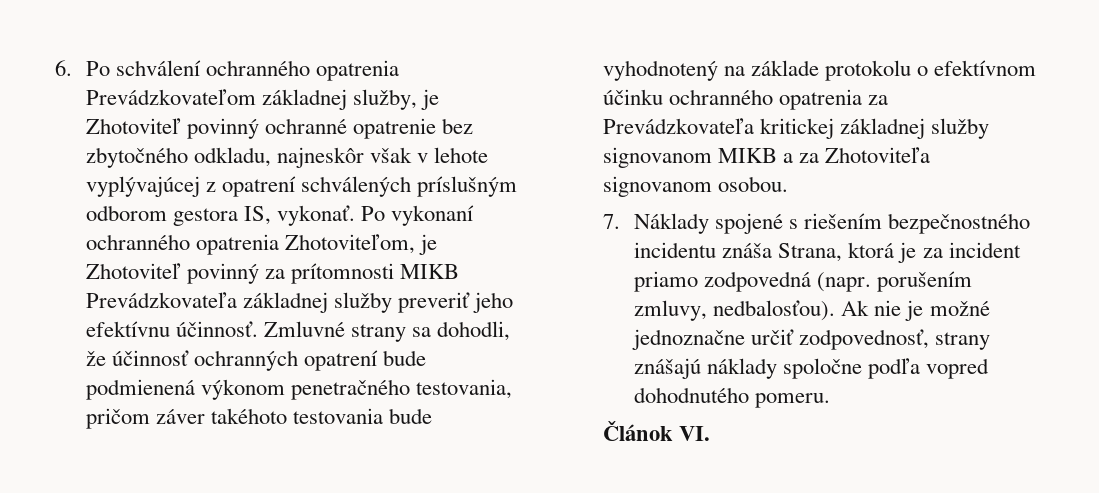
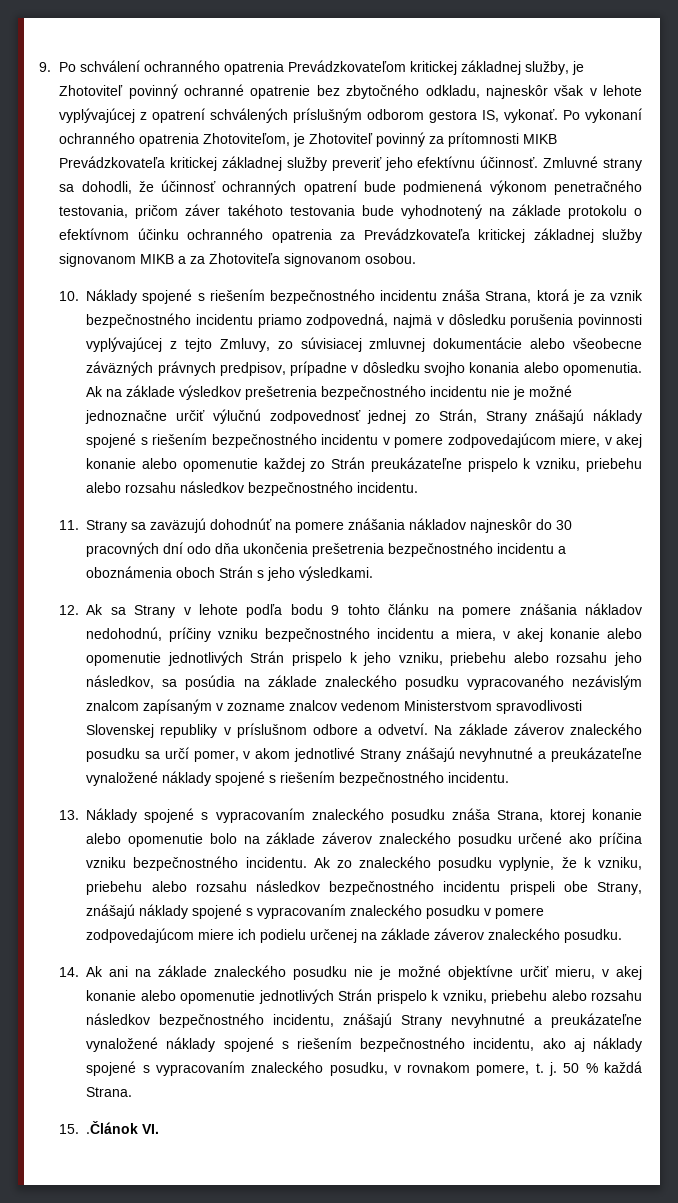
- 6. Po schválení ochranného opatrenia Prevádzkovateľom základnej služby, je Zhotoviteľ povinný ochranné opatrenie bez zbytočného odkladu, najneskôr však v lehote vyplývajúcej z opatrení schválených príslušným odborom gestora IS, vykonať.
+ 9. Po schválení ochranného opatrenia Prevádzkovateľom kritickej základnej služby, je Zhotoviteľ povinný ochranné opatrenie bez zbytočného odkladu, najneskôr však v lehote vyplývajúcej z opatrení schválených príslušným odborom gestora IS, vykonať.
- Po vykonaní ochranného opatrenia Zhotoviteľom, je Zhotoviteľ povinný za prítomnosti MIKB Prevádzkovateľa základnej služby preveriť jeho efektívnu účinnosť.
+ Po vykonaní ochranného opatrenia Zhotoviteľom, je Zhotoviteľ povinný za prítomnosti MIKB Prevádzkovateľa kritickej základnej služby preveriť jeho efektívnu účinnosť.
- 7. Náklady spojené s riešením bezpečnostného incidentu znáša Strana, ktorá je za incident priamo zodpovedná (napr. porušením zmluvy, nedbalosťou). Ak nie je možné jednoznačne určiť zodpovednosť, strany znášajú náklady spoločne podľa vopred dohodnutého pomeru.
- Článok VI.
+ 10. Náklady spojené s riešením bezpečnostného incidentu znáša Strana, ktorá je za vznik bezpečnostného incidentu priamo zodpovedná, najmä v dôsledku porušenia povinnosti vyplývajúcej z tejto Zmluvy, zo súvisiacej zmluvnej dokumentácie alebo všeobecne záväzných právnych predpisov, prípadne v dôsledku svojho konania alebo opomenutia. Ak na základe výsledkov prešetrenia bezpečnostného incidentu nie je možné jednoznačne určiť výlučnú zodpovednosť jednej zo Strán, Strany znášajú náklady spojené s riešením bezpečnostného incidentu v pomere zodpovedajúcom miere, v akej konanie alebo opomenutie každej zo Strán preukázateľne prispelo k vzniku, priebehu alebo rozsahu následkov bezpečnostného incidentu.
+ 11. Strany sa zaväzujú dohodnúť na pomere znášania nákladov najneskôr do 30 pracovných dní odo dňa ukončenia prešetrenia bezpečnostného incidentu a oboznámenia oboch Strán s jeho výsledkami.
+ 12. Ak sa Strany v lehote podľa bodu 9 tohto článku na pomere znášania nákladov nedohodnú, príčiny vzniku bezpečnostného incidentu a miera, v akej konanie alebo opomenutie jednotlivých Strán prispelo k jeho vzniku, priebehu alebo rozsahu jeho následkov, sa posúdia na základe znaleckého posudku vypracovaného nezávislým znalcom zapísaným v zozname znalcov vedenom Ministerstvom spravodlivosti Slovenskej republiky v príslušnom odbore a odvetví. Na základe záverov znaleckého posudku sa určí pomer, v akom jednotlivé Strany znášajú nevyhnutné a preukázateľne vynaložené náklady spojené s riešením bezpečnostného incidentu.
+ 13. Náklady spojené s vypracovaním znaleckého posudku znáša Strana, ktorej konanie alebo opomenutie bolo na základe záverov znaleckého posudku určené ako príčina vzniku bezpečnostného incidentu. Ak zo znaleckého posudku vyplynie, že k vzniku, priebehu alebo rozsahu následkov bezpečnostného incidentu prispeli obe Strany, znášajú náklady spojené s vypracovaním znaleckého posudku v pomere zodpovedajúcom miere ich podielu určenej na základe záverov znaleckého posudku.
+ 14. Ak ani na základe znaleckého posudku nie je možné objektívne určiť mieru, v akej konanie alebo opomenutie jednotlivých Strán prispelo k vzniku, priebehu alebo rozsahu následkov bezpečnostného incidentu, znášajú Strany nevyhnutné a preukázateľne vynaložené náklady spojené s riešením bezpečnostného incidentu, ako aj náklady spojené s vypracovaním znaleckého posudku, v rovnakom pomere, t. j. 50 % každá Strana.
+ 15. .Článok VI.

